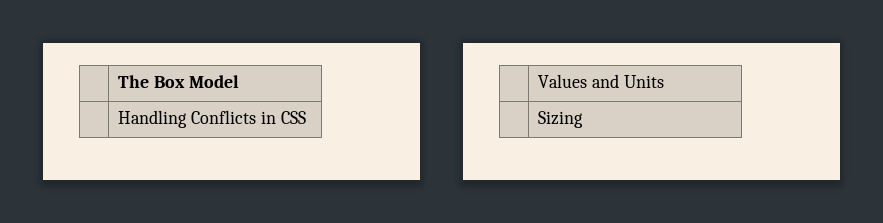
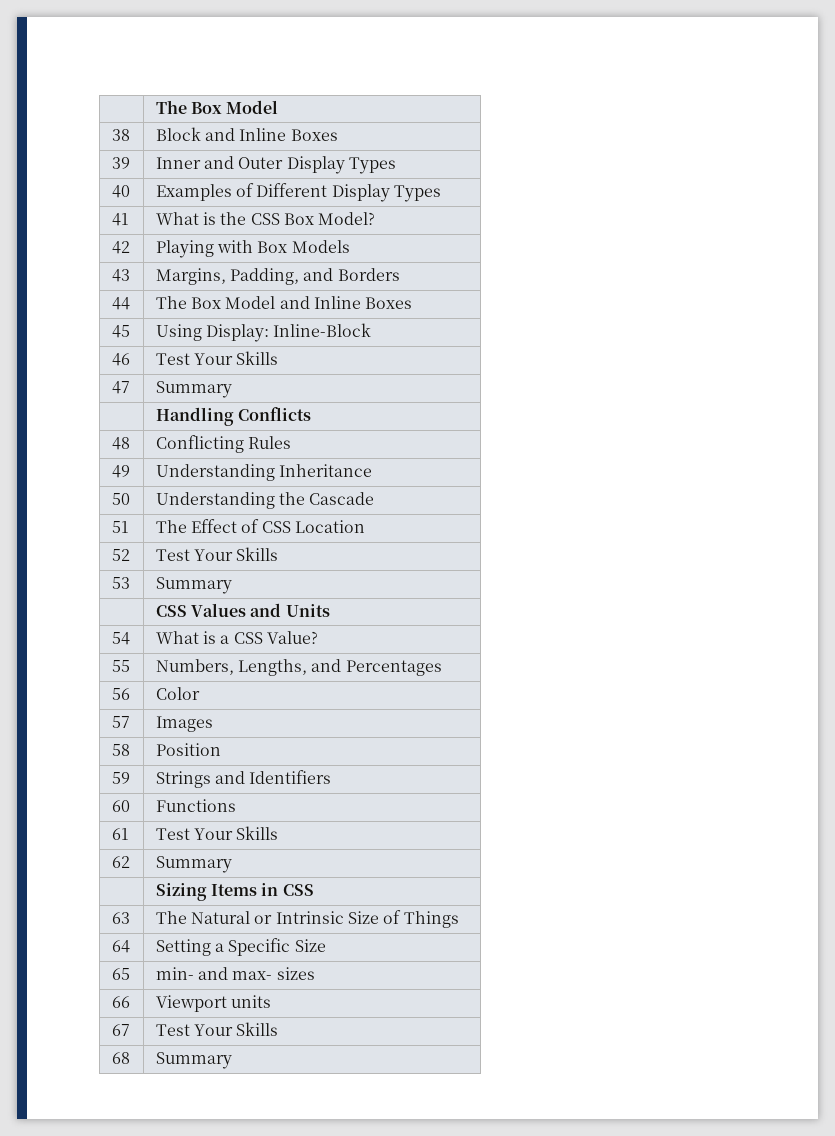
- | Handling Conflicts in CSS
- | Values and Units
- | Sizing
+ 38 | Block and Inline Boxes
+ 39 | Inner and Outer Display Types
+ 40 | Examples of Different Display Types
+ 41 | What is the CSS Box Model?
+ 42 | Playing with Box Models
+ 43 | Margins, Padding, and Borders
+ 44 | The Box Model and Inline Boxes
+ 45 | Using Display: Inline-Block
+ 46 | Test Your Skills
+ 47 | Summary
+ | Handling Conflicts
+ 48 | Conflicting Rules
+ 49 | Understanding Inheritance
+ 50 | Understanding the Cascade
+ 51 | The Effect of CSS Location
+ 52 | Test Your Skills
+ 53 | Summary
+ | CSS Values and Units
+ 54 | What is a CSS Value?
+ 55 | Numbers, Lengths, and Percentages
+ 56 | Color
+ 57 | Images
+ 58 | Position
+ 59 | Strings and Identifiers
+ 60 | Functions
+ 61 | Test Your Skills
+ 62 | Summary
+ | Sizing Items in CSS
+ 63 | The Natural or Intrinsic Size of Things
+ 64 | Setting a Specific Size
+ 65 | min- and max- sizes
+ 66 | Viewport units
+ 67 | Test Your Skills
+ 68 | Summary

